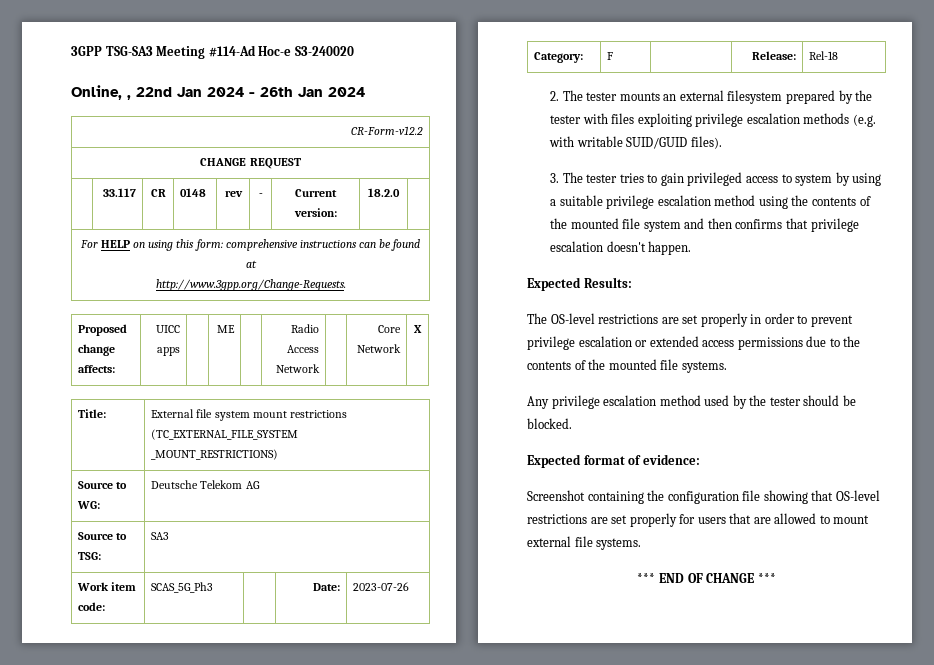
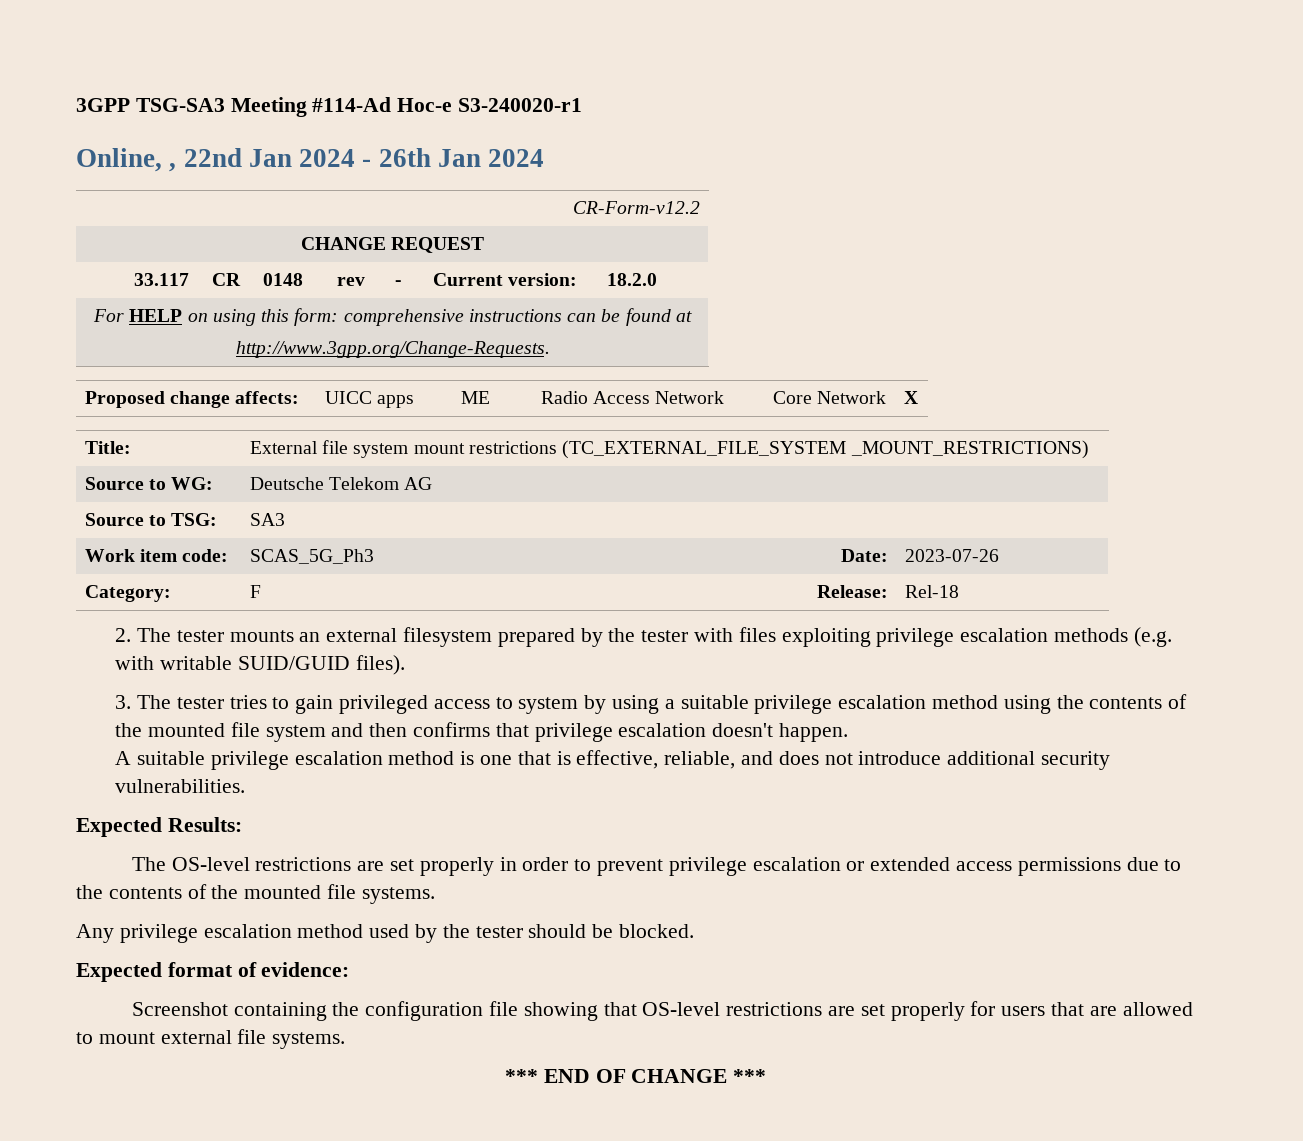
- 3GPP TSG-SA3 Meeting #114-Ad Hoc-e S3-240020
+ 3GPP TSG-SA3 Meeting #114-Ad Hoc-e S3-240020-r1
+ A suitable privilege escalation method is one that is effective, reliable, and does not introduce additional security vulnerabilities.

